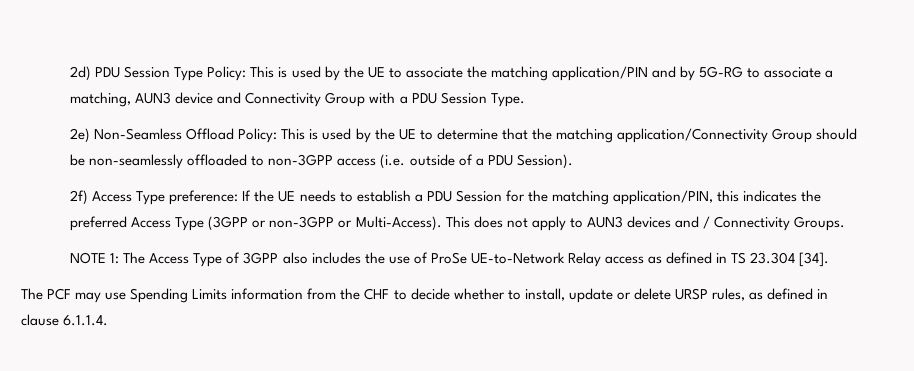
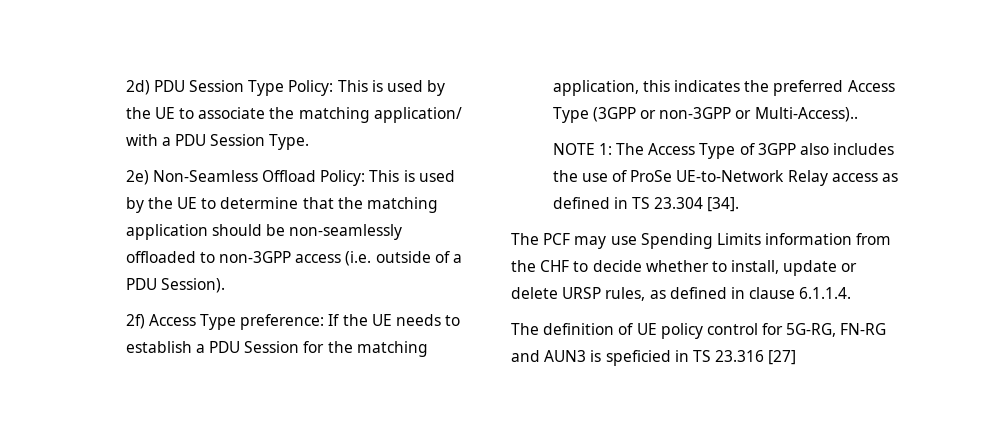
- 2d) PDU Session Type Policy: This is used by the UE to associate the matching application/PIN and by 5G-RG to associate a matching, AUN3 device and Connectivity Group with a PDU Session Type.
+ 2d) PDU Session Type Policy: This is used by the UE to associate the matching application/ with a PDU Session Type.
- 2e) Non-Seamless Offload Policy: This is used by the UE to determine that the matching application/Connectivity Group should be non-seamlessly offloaded to non-3GPP access (i.e. outside of a PDU Session).
+ 2e) Non-Seamless Offload Policy: This is used by the UE to determine that the matching application should be non-seamlessly offloaded to non-3GPP access (i.e. outside of a PDU Session).
- 2f) Access Type preference: If the UE needs to establish a PDU Session for the matching application/PIN, this indicates the preferred Access Type (3GPP or non-3GPP or Multi-Access). This does not apply to AUN3 devices and / Connectivity Groups.
+ 2f) Access Type preference: If the UE needs to establish a PDU Session for the matching application, this indicates the preferred Access Type (3GPP or non-3GPP or Multi-Access)..
+ The definition of UE policy control for 5G-RG, FN-RG and AUN3 is speficied in TS 23.316 [27]

